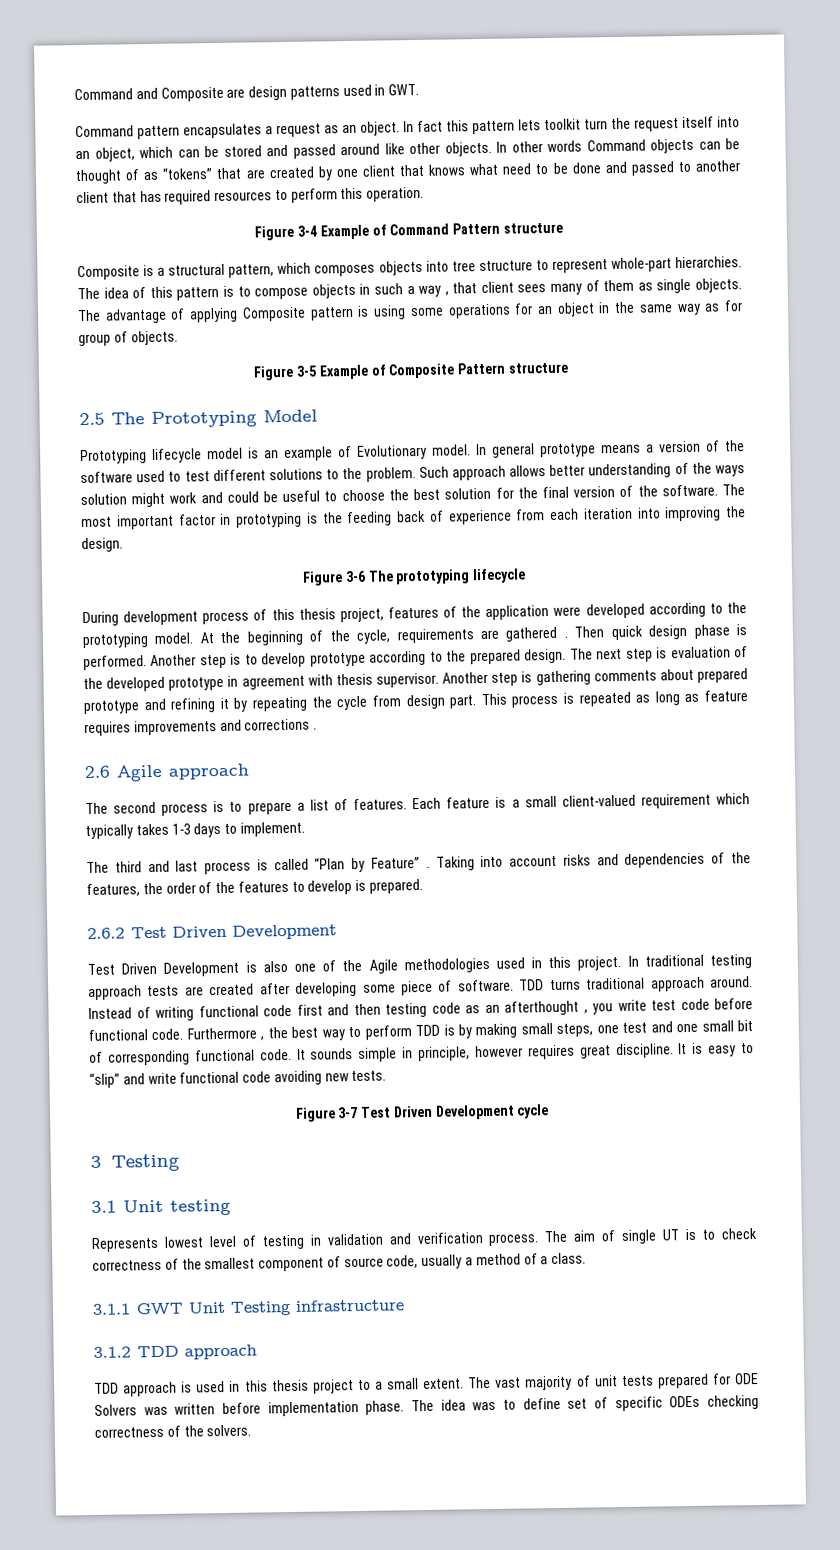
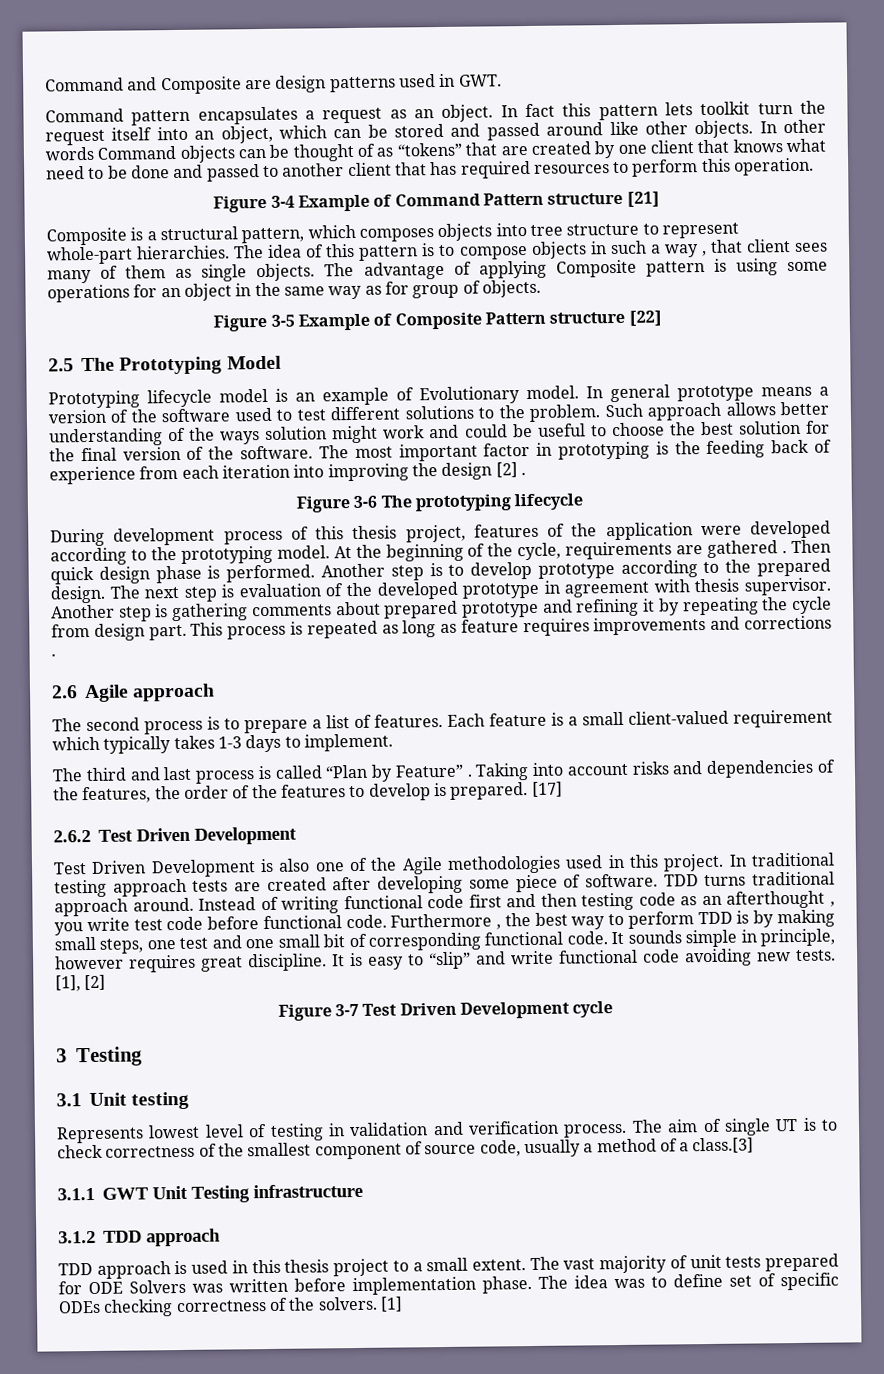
- Figure 3-4 Example of Command Pattern structure
+ Figure 3-4 Example of Command Pattern structure [21]
- Figure 3-5 Example of Composite Pattern structure
+ Figure 3-5 Example of Composite Pattern structure [22]
- The most important factor in prototyping is the feeding back of experience from each iteration into improving the design.
+ The most important factor in prototyping is the feeding back of experience from each iteration into improving the design [2] .
+ [17]
+ [1], [2]
- The aim of single UT is to check correctness of the smallest component of source code, usually a method of a class.
+ The aim of single UT is to check correctness of the smallest component of source code, usually a method of a class.[3]
+ [1]

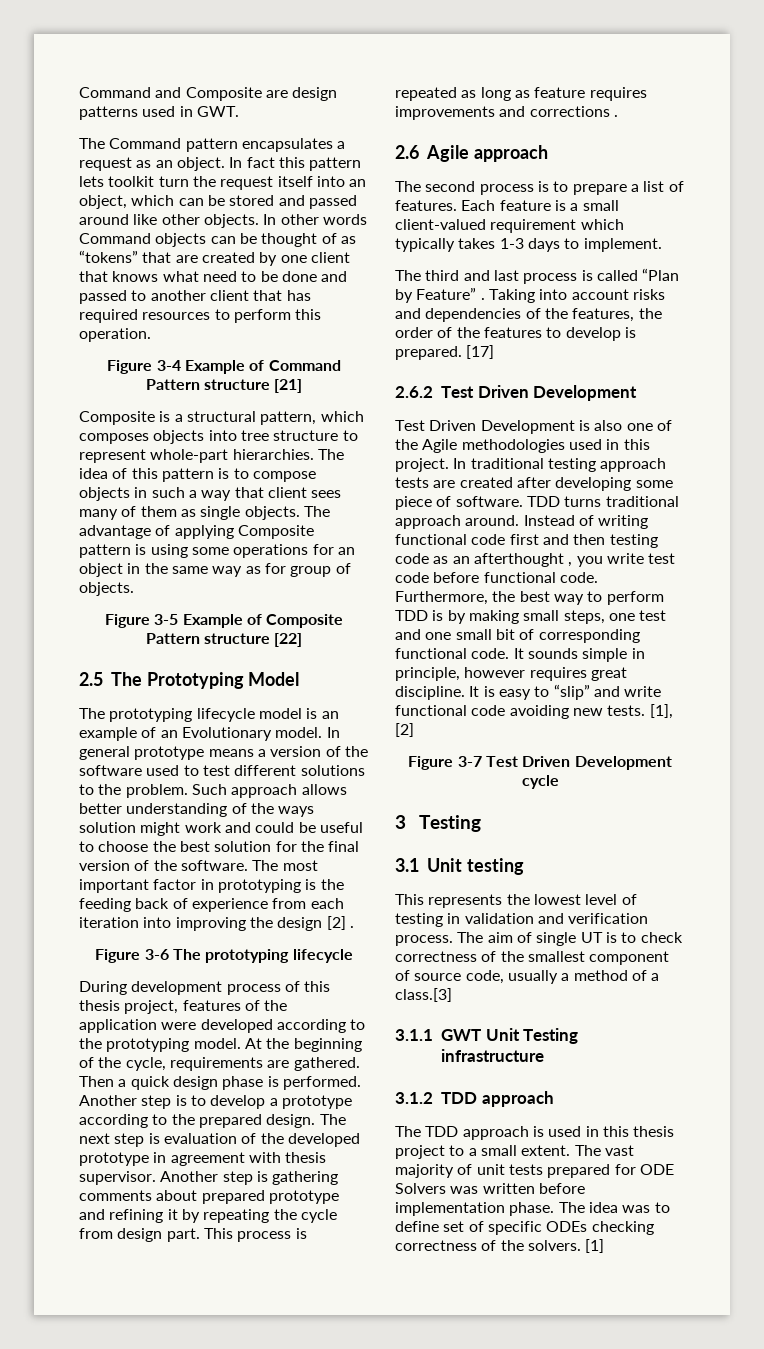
- Command pattern encapsulates a request as an object.
+ The Command pattern encapsulates a request as an object.
- The idea of this pattern is to compose objects in such a way , that client sees many of them as single objects.
+ The idea of this pattern is to compose objects in such a way that client sees many of them as single objects.
- Prototyping lifecycle model is an example of Evolutionary model.
+ The prototyping lifecycle model is an example of an Evolutionary model.
- At the beginning of the cycle, requirements are gathered . Then quick design phase is performed.
+ At the beginning of the cycle, requirements are gathered. Then a quick design phase is performed.
- Another step is to develop prototype according to the prepared design.
+ Another step is to develop a prototype according to the prepared design.
- Furthermore , the best way to perform TDD is by making small steps, one test and one small bit of corresponding functional code.
+ Furthermore, the best way to perform TDD is by making small steps, one test and one small bit of corresponding functional code.
- Represents lowest level of testing in validation and verification process.
+ This represents the lowest level of testing in validation and verification process.
- TDD approach is used in this thesis project to a small extent.
+ The TDD approach is used in this thesis project to a small extent.

